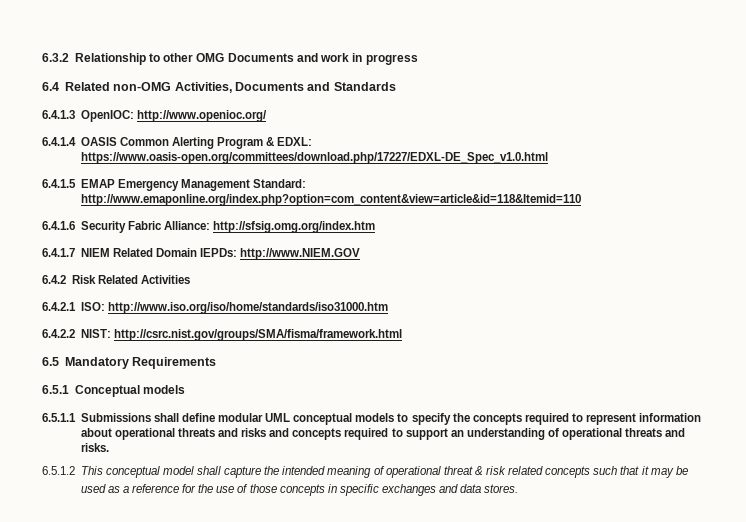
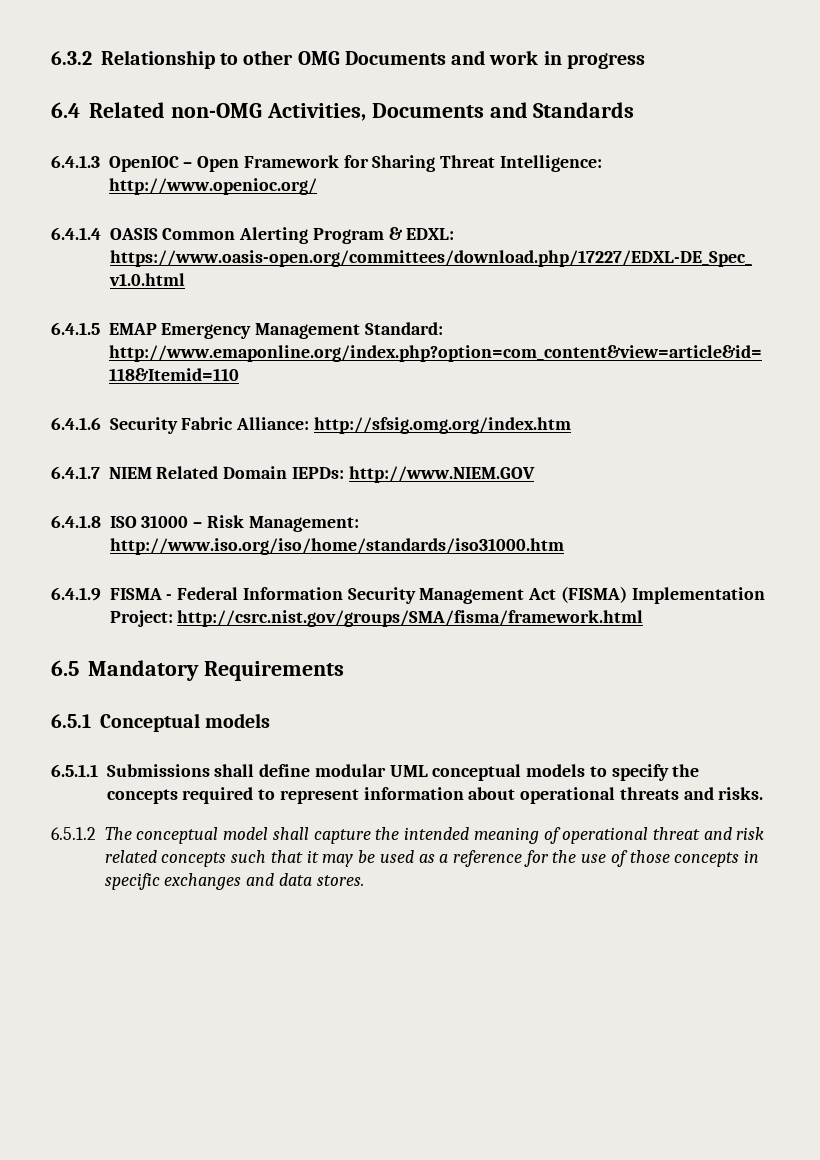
- 6.4.1.3 OpenIOC: http://www.openioc.org/
+ 6.4.1.3 OpenIOC – Open Framework for Sharing Threat Intelligence: http://www.openioc.org/
- 6.4.2 Risk Related Activities
- 6.4.2.1 ISO: http://www.iso.org/iso/home/standards/iso31000.htm
- 6.4.2.2 NIST: http://csrc.nist.gov/groups/SMA/fisma/framework.html
+ 6.4.1.8 ISO 31000 – Risk Management: http://www.iso.org/iso/home/standards/iso31000.htm
+ 6.4.1.9 FISMA - Federal Information Security Management Act (FISMA) Implementation Project: http://csrc.nist.gov/groups/SMA/fisma/framework.html
- 6.5.1.1 Submissions shall define modular UML conceptual models to specify the concepts required to represent information about operational threats and risks and concepts required to support an understanding of operational threats and risks.
+ 6.5.1.1 Submissions shall define modular UML conceptual models to specify the concepts required to represent information about operational threats and risks.
- 6.5.1.2 This conceptual model shall capture the intended meaning of operational threat & risk related concepts such that it may be used as a reference for the use of those concepts in specific exchanges and data stores.
+ 6.5.1.2 The conceptual model shall capture the intended meaning of operational threat and risk related concepts such that it may be used as a reference for the use of those concepts in specific exchanges and data stores.

